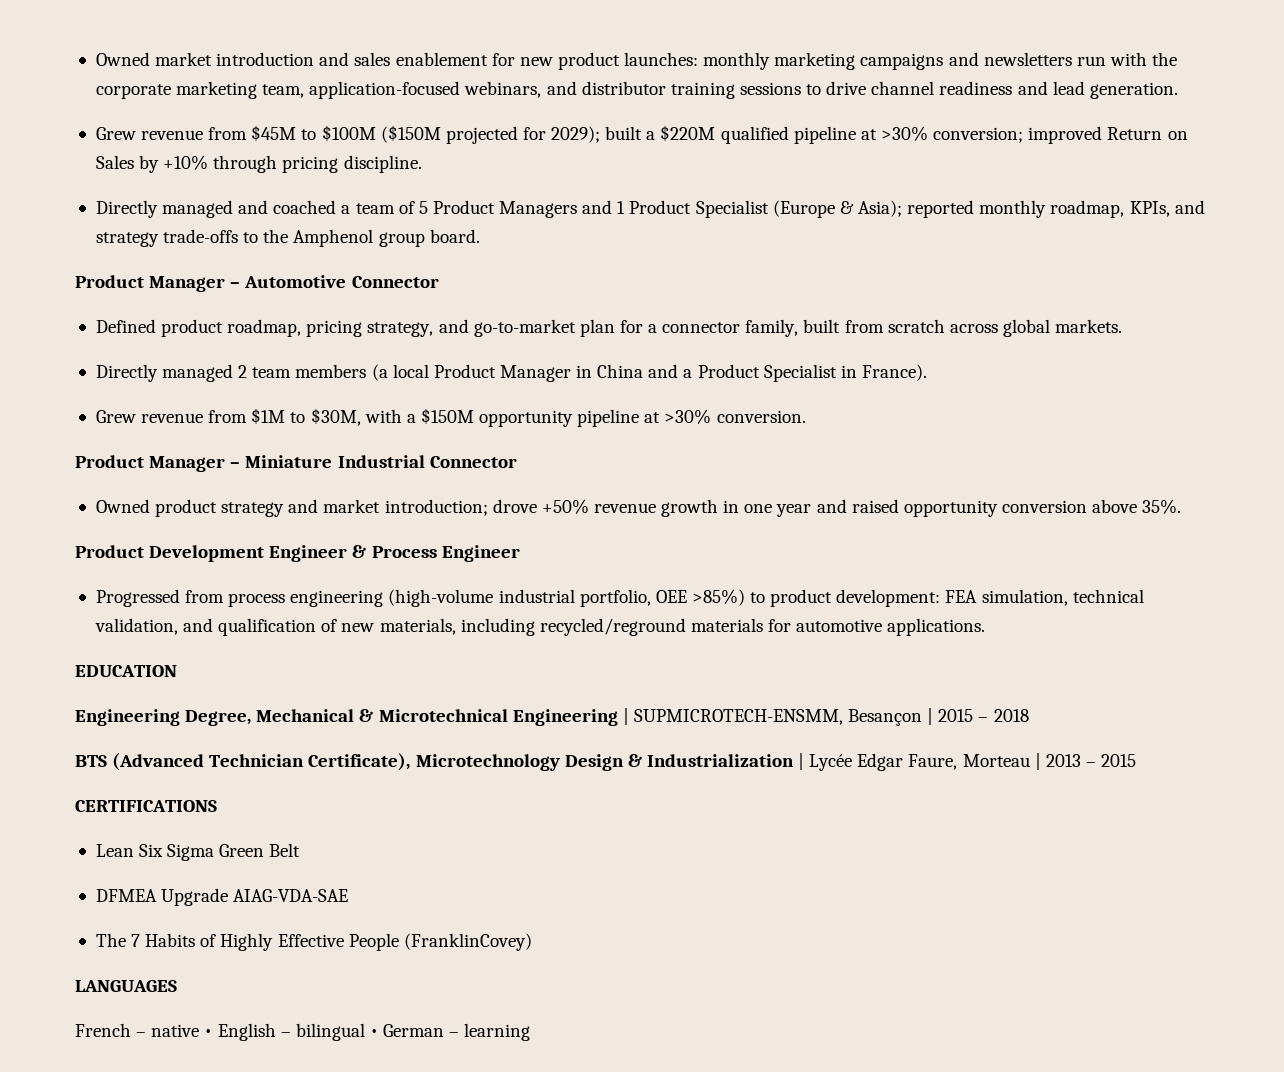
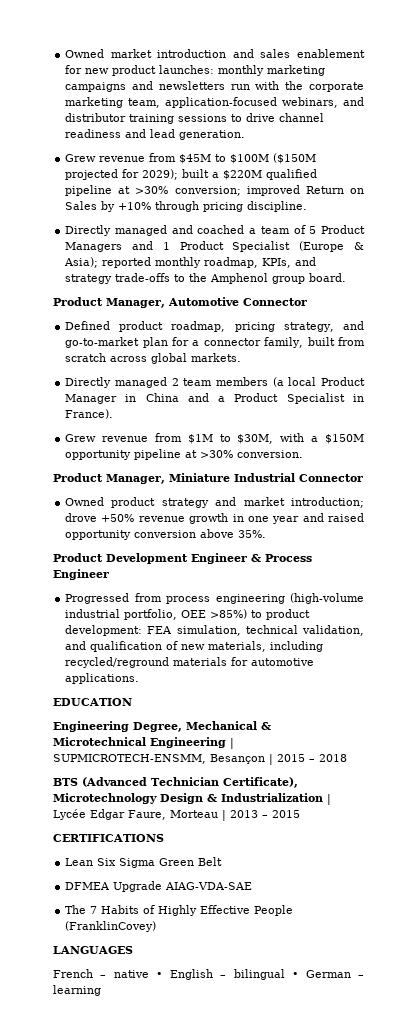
- Product Manager – Automotive Connector
+ Product Manager, Automotive Connector
- Product Manager – Miniature Industrial Connector
+ Product Manager, Miniature Industrial Connector

